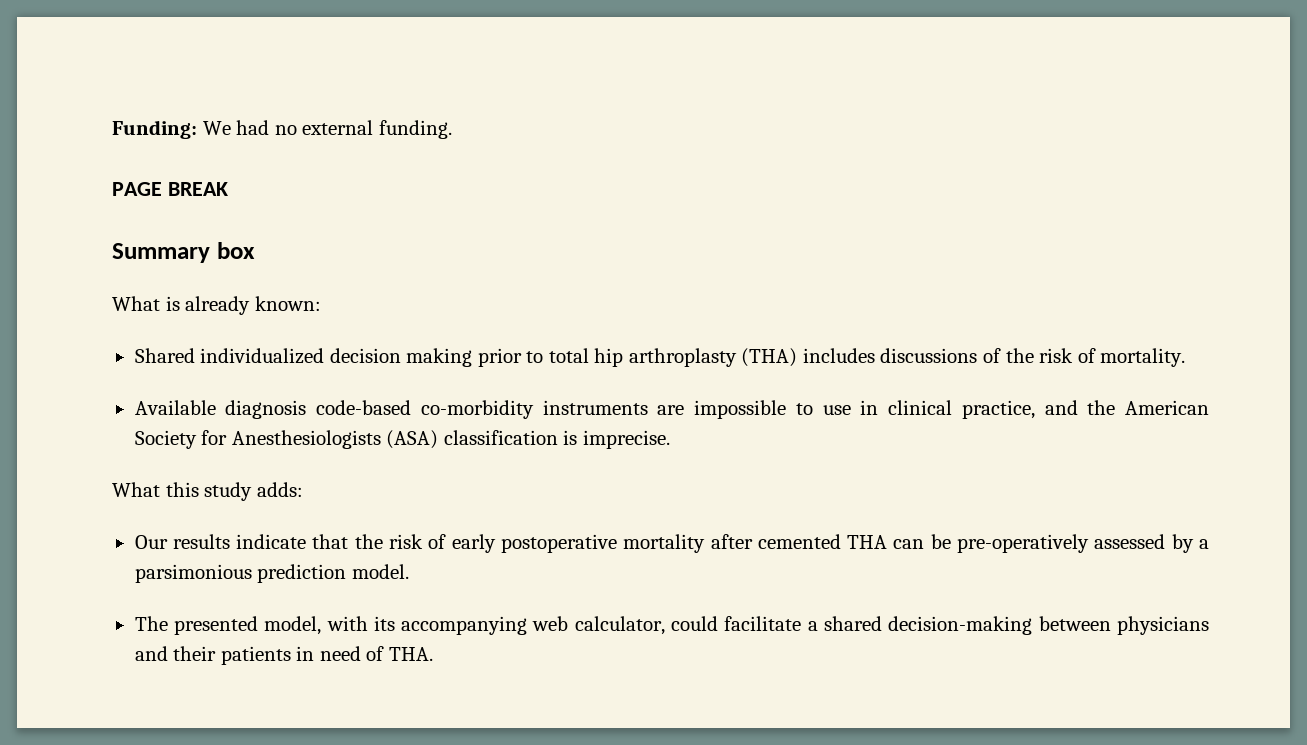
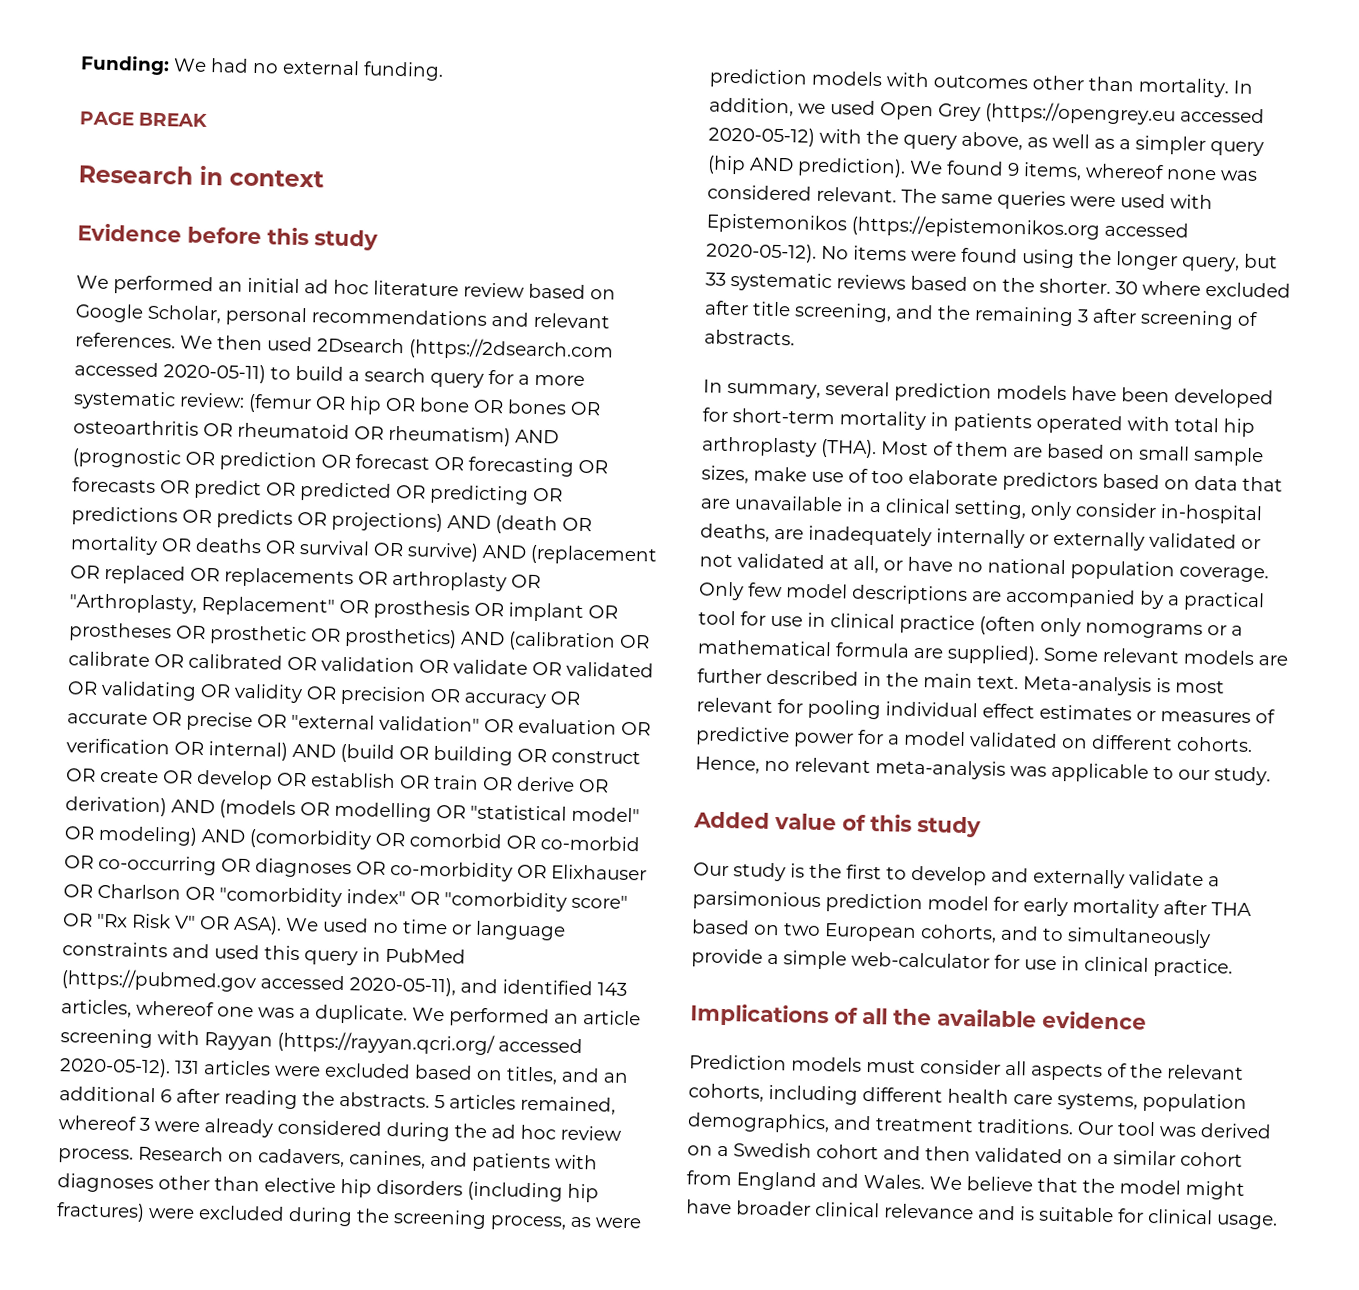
- Summary box
- What is already known:
- Shared individualized decision making prior to total hip arthroplasty (THA) includes discussions of the risk of mortality.
- Available diagnosis code-based co-morbidity instruments are impossible to use in clinical practice, and the American Society for Anesthesiologists (ASA) classification is imprecise.
- What this study adds:
- Our results indicate that the risk of early postoperative mortality after cemented THA can be pre-operatively assessed by a parsimonious prediction model.
- The presented model, with its accompanying web calculator, could facilitate a shared decision-making between physicians and their patients in need of THA.
+ Research in context
+ Evidence before this study
+ We performed an initial ad hoc literature review based on Google Scholar, personal recommendations and relevant references. We then used 2Dsearch (https://2dsearch.com accessed 2020-05-11) to build a search query for a more systematic review: (femur OR hip OR bone OR bones OR osteoarthritis OR rheumatoid OR rheumatism) AND (prognostic OR prediction OR forecast OR forecasting OR forecasts OR predict OR predicted OR predicting OR predictions OR predicts OR projections) AND (death OR mortality OR deaths OR survival OR survive) AND (replacement OR replaced OR replacements OR arthroplasty OR "Arthroplasty, Replacement" OR prosthesis OR implant OR prostheses OR prosthetic OR prosthetics) AND (calibration OR calibrate OR calibrated OR validation OR validate OR validated OR validating OR validity OR precision OR accuracy OR accurate OR precise OR "external validation" OR evaluation OR verification OR internal) AND (build OR building OR construct OR create OR develop OR establish OR train OR derive OR derivation) AND (models OR modelling OR "statistical model" OR modeling) AND (comorbidity OR comorbid OR co-morbid OR co-occurring OR diagnoses OR co-morbidity OR Elixhauser OR Charlson OR "comorbidity index" OR "comorbidity score" OR "Rx Risk V" OR ASA). We used no time or language constraints and used this query in PubMed (https://pubmed.gov accessed 2020-05-11), and identified 143 articles, whereof one was a duplicate. We performed an article screening with Rayyan (https://rayyan.qcri.org/ accessed 2020-05-12). 131 articles were excluded based on titles, and an additional 6 after reading the abstracts. 5 articles remained, whereof 3 were already considered during the ad hoc review process. Research on cadavers, canines, and patients with diagnoses other than elective hip disorders (including hip fractures) were excluded during the screening process, as were prediction models with outcomes other than mortality. In addition, we used Open Grey (https://opengrey.eu accessed 2020-05-12) with the query above, as well as a simpler query (hip AND prediction). We found 9 items, whereof none was considered relevant. The same queries were used with Epistemonikos (https://epistemonikos.org accessed 2020-05-12). No items were found using the longer query, but 33 systematic reviews based on the shorter. 30 where excluded after title screening, and the remaining 3 after screening of abstracts.
+ In summary, several prediction models have been developed for short-term mortality in patients operated with total hip arthroplasty (THA). Most of them are based on small sample sizes, make use of too elaborate predictors based on data that are unavailable in a clinical setting, only consider in-hospital deaths, are inadequately internally or externally validated or not validated at all, or have no national population coverage. Only few model descriptions are accompanied by a practical tool for use in clinical practice (often only nomograms or a mathematical formula are supplied). Some relevant models are further described in the main text. Meta-analysis is most relevant for pooling individual effect estimates or measures of predictive power for a model validated on different cohorts. Hence, no relevant meta-analysis was applicable to our study.
+ Added value of this study
+ Our study is the first to develop and externally validate a parsimonious prediction model for early mortality after THA based on two European cohorts, and to simultaneously provide a simple web-calculator for use in clinical practice.
+ Implications of all the available evidence
+ Prediction models must consider all aspects of the relevant cohorts, including different health care systems, population demographics, and treatment traditions. Our tool was derived on a Swedish cohort and then validated on a similar cohort from England and Wales. We believe that the model might have broader clinical relevance and is suitable for clinical usage.

